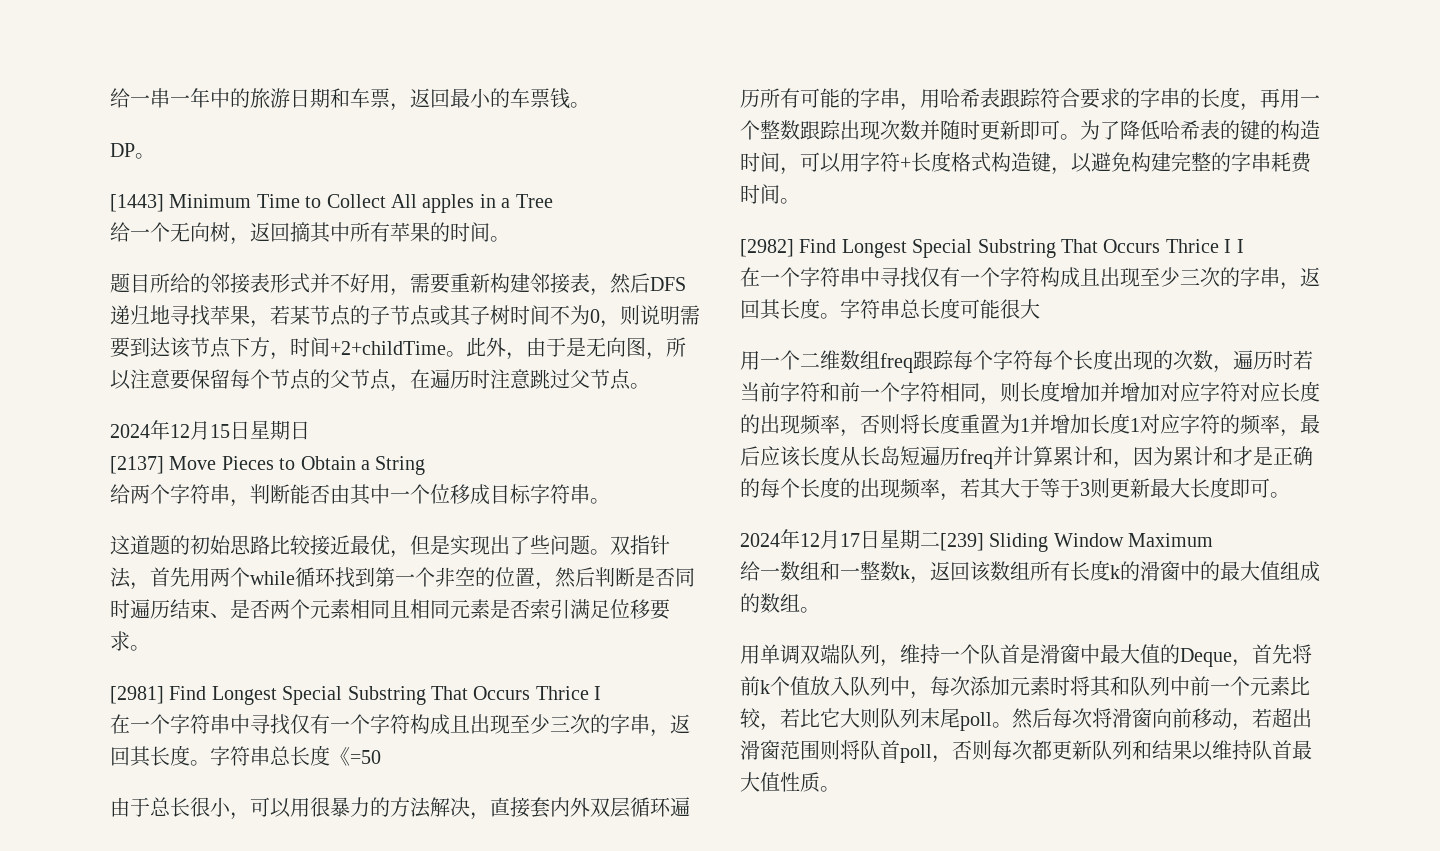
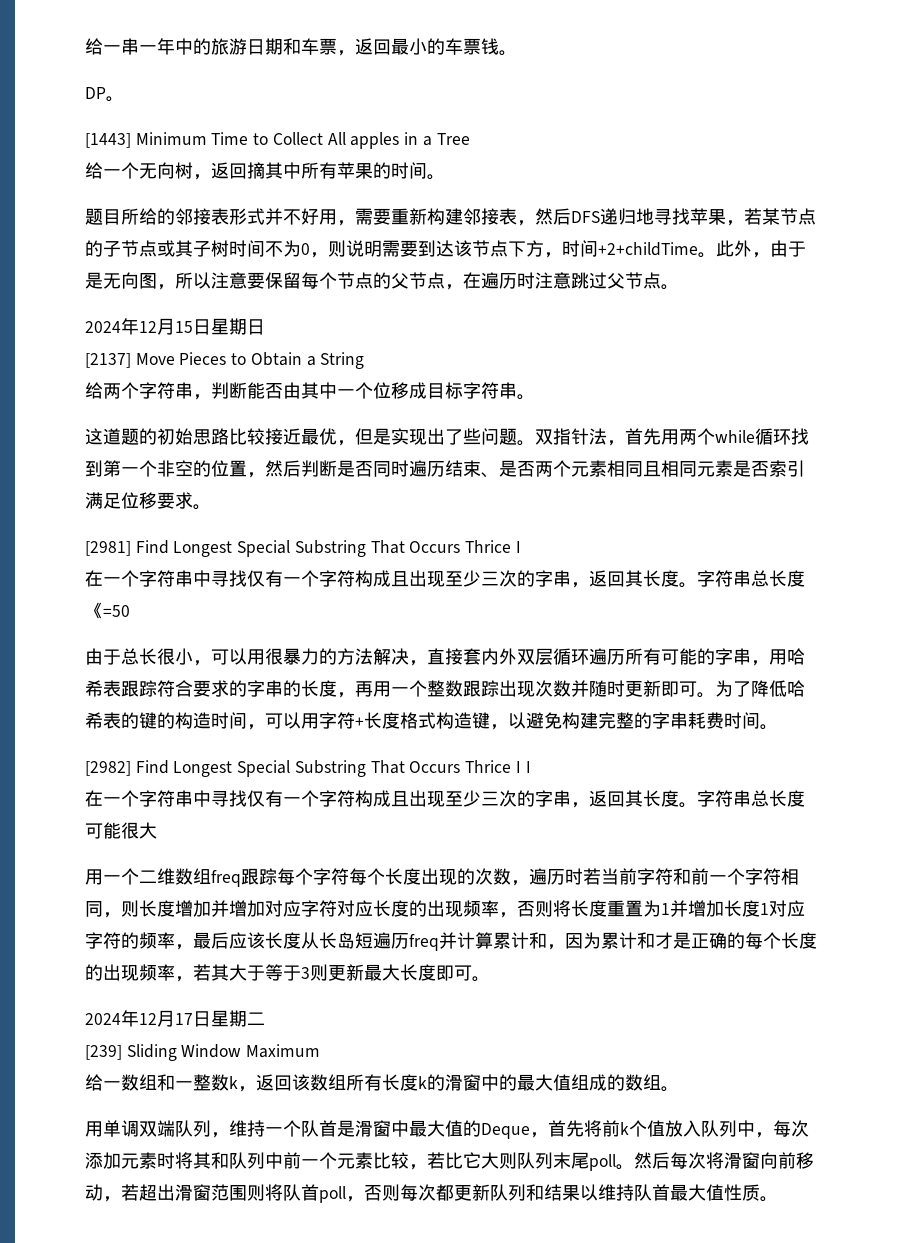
- 2024年12月17日星期二[239] Sliding Window Maximum
+ 2024年12月17日星期二
+ [239] Sliding Window Maximum

